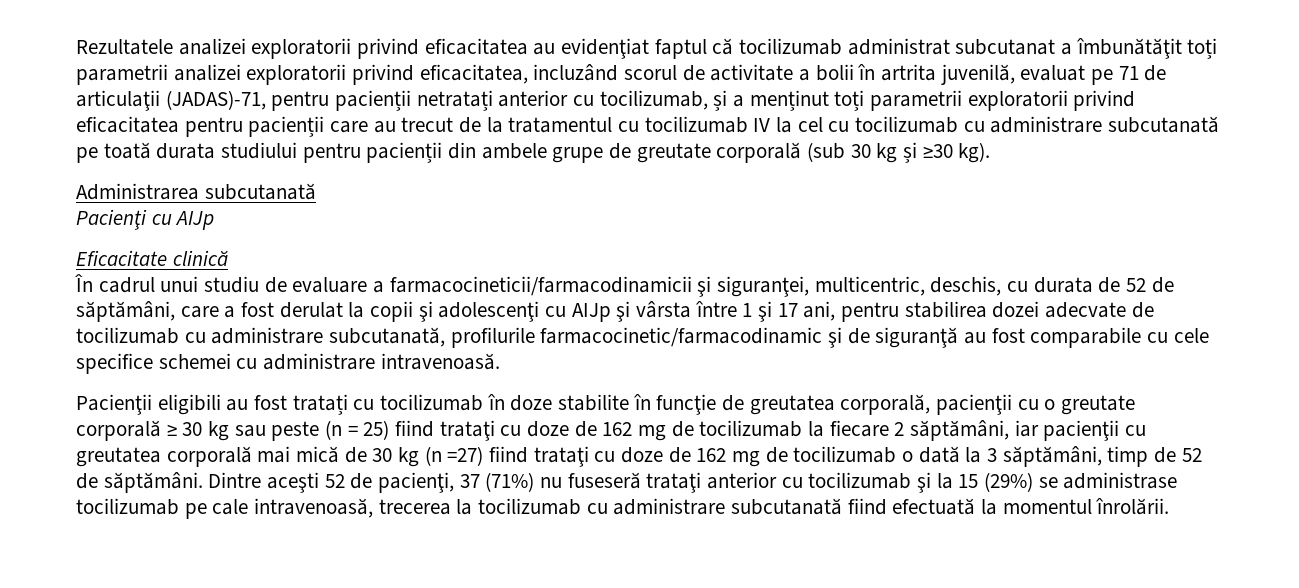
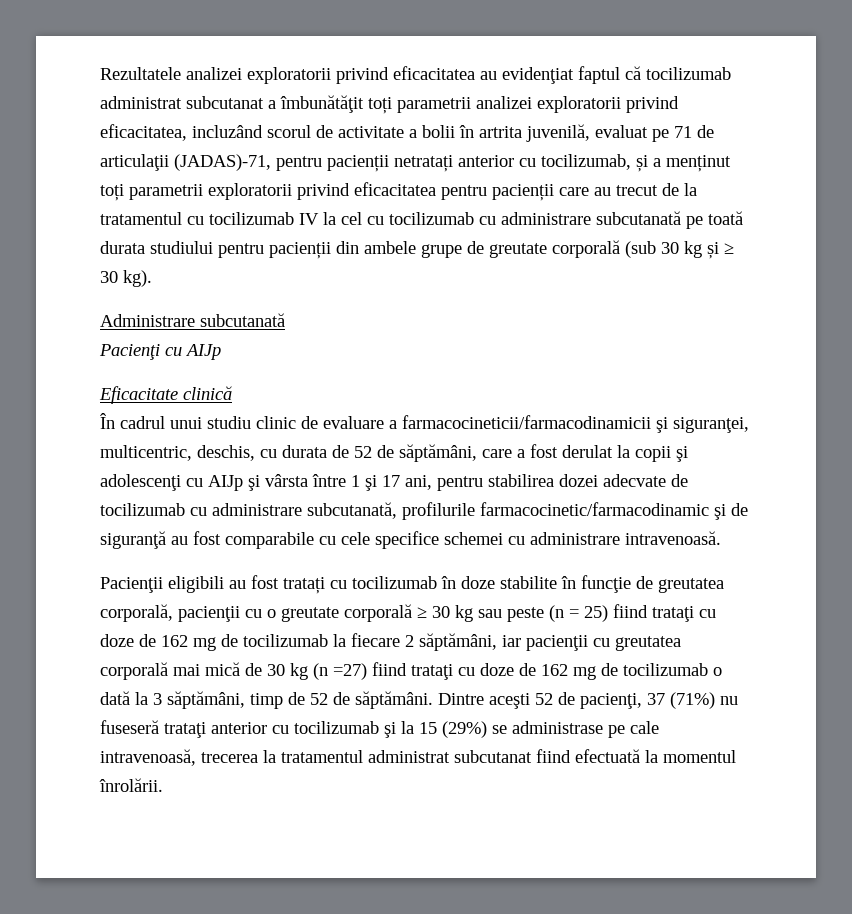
- Rezultatele analizei exploratorii privind eficacitatea au evidenţiat faptul că tocilizumab administrat subcutanat a îmbunătăţit toți parametrii analizei exploratorii privind eficacitatea, incluzând scorul de activitate a bolii în artrita juvenilă, evaluat pe 71 de articulaţii (JADAS)-71, pentru pacienții netratați anterior cu tocilizumab, și a menținut toți parametrii exploratorii privind eficacitatea pentru pacienții care au trecut de la tratamentul cu tocilizumab IV la cel cu tocilizumab cu administrare subcutanată pe toată durata studiului pentru pacienții din ambele grupe de greutate corporală (sub 30 kg și ≥30 kg).
+ Rezultatele analizei exploratorii privind eficacitatea au evidenţiat faptul că tocilizumab administrat subcutanat a îmbunătăţit toți parametrii analizei exploratorii privind eficacitatea, incluzând scorul de activitate a bolii în artrita juvenilă, evaluat pe 71 de articulaţii (JADAS)-71, pentru pacienții netratați anterior cu tocilizumab, și a menținut toți parametrii exploratorii privind eficacitatea pentru pacienții care au trecut de la tratamentul cu tocilizumab IV la cel cu tocilizumab cu administrare subcutanată pe toată durata studiului pentru pacienții din ambele grupe de greutate corporală (sub 30 kg și ≥ 30 kg).
- Administrarea subcutanată
+ Administrare subcutanată
- În cadrul unui studiu de evaluare a farmacocineticii/farmacodinamicii şi siguranţei, multicentric, deschis, cu durata de 52 de săptămâni, care a fost derulat la copii şi adolescenţi cu AIJp şi vârsta între 1 şi 17 ani, pentru stabilirea dozei adecvate de tocilizumab cu administrare subcutanată, profilurile farmacocinetic/farmacodinamic şi de siguranţă au fost comparabile cu cele specifice schemei cu administrare intravenoasă.
+ În cadrul unui studiu clinic de evaluare a farmacocineticii/farmacodinamicii şi siguranţei, multicentric, deschis, cu durata de 52 de săptămâni, care a fost derulat la copii şi adolescenţi cu AIJp şi vârsta între 1 şi 17 ani, pentru stabilirea dozei adecvate de tocilizumab cu administrare subcutanată, profilurile farmacocinetic/farmacodinamic şi de siguranţă au fost comparabile cu cele specifice schemei cu administrare intravenoasă.
- Dintre aceşti 52 de pacienţi, 37 (71%) nu fuseseră trataţi anterior cu tocilizumab şi la 15 (29%) se administrase tocilizumab pe cale intravenoasă, trecerea la tocilizumab cu administrare subcutanată fiind efectuată la momentul înrolării.
+ Dintre aceşti 52 de pacienţi, 37 (71%) nu fuseseră trataţi anterior cu tocilizumab şi la 15 (29%) se administrase pe cale intravenoasă, trecerea la tratamentul administrat subcutanat fiind efectuată la momentul înrolării.

